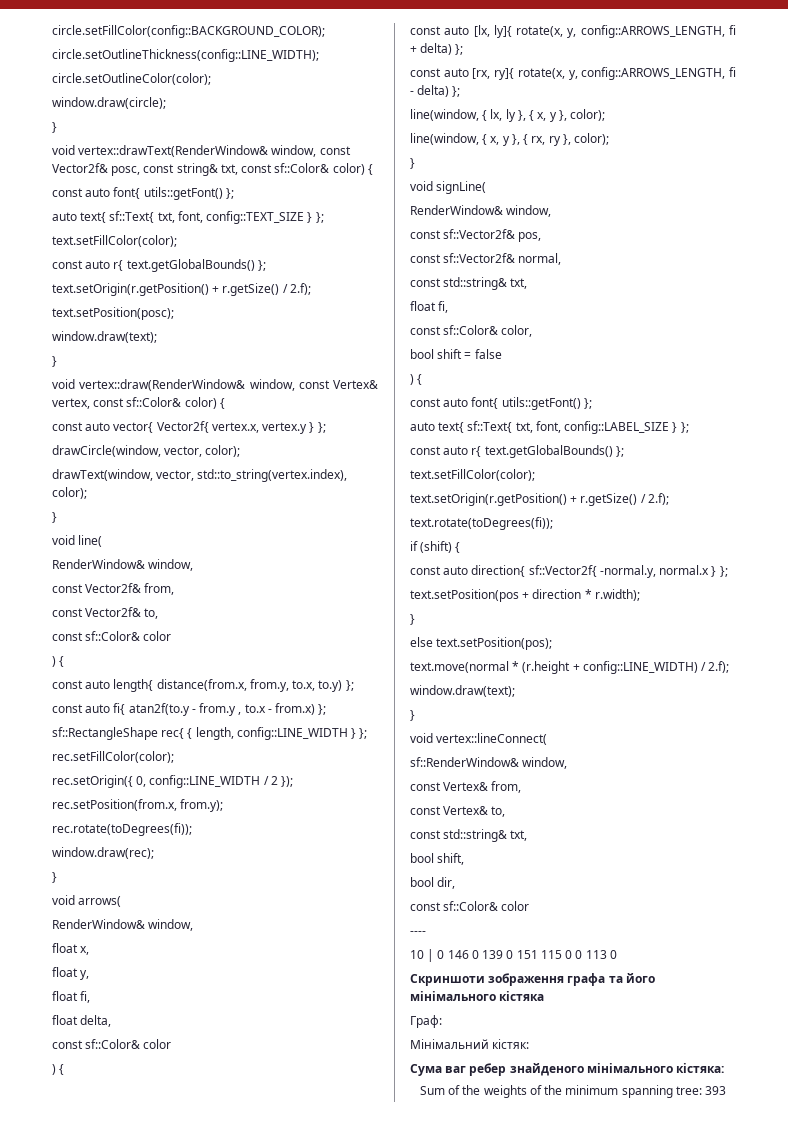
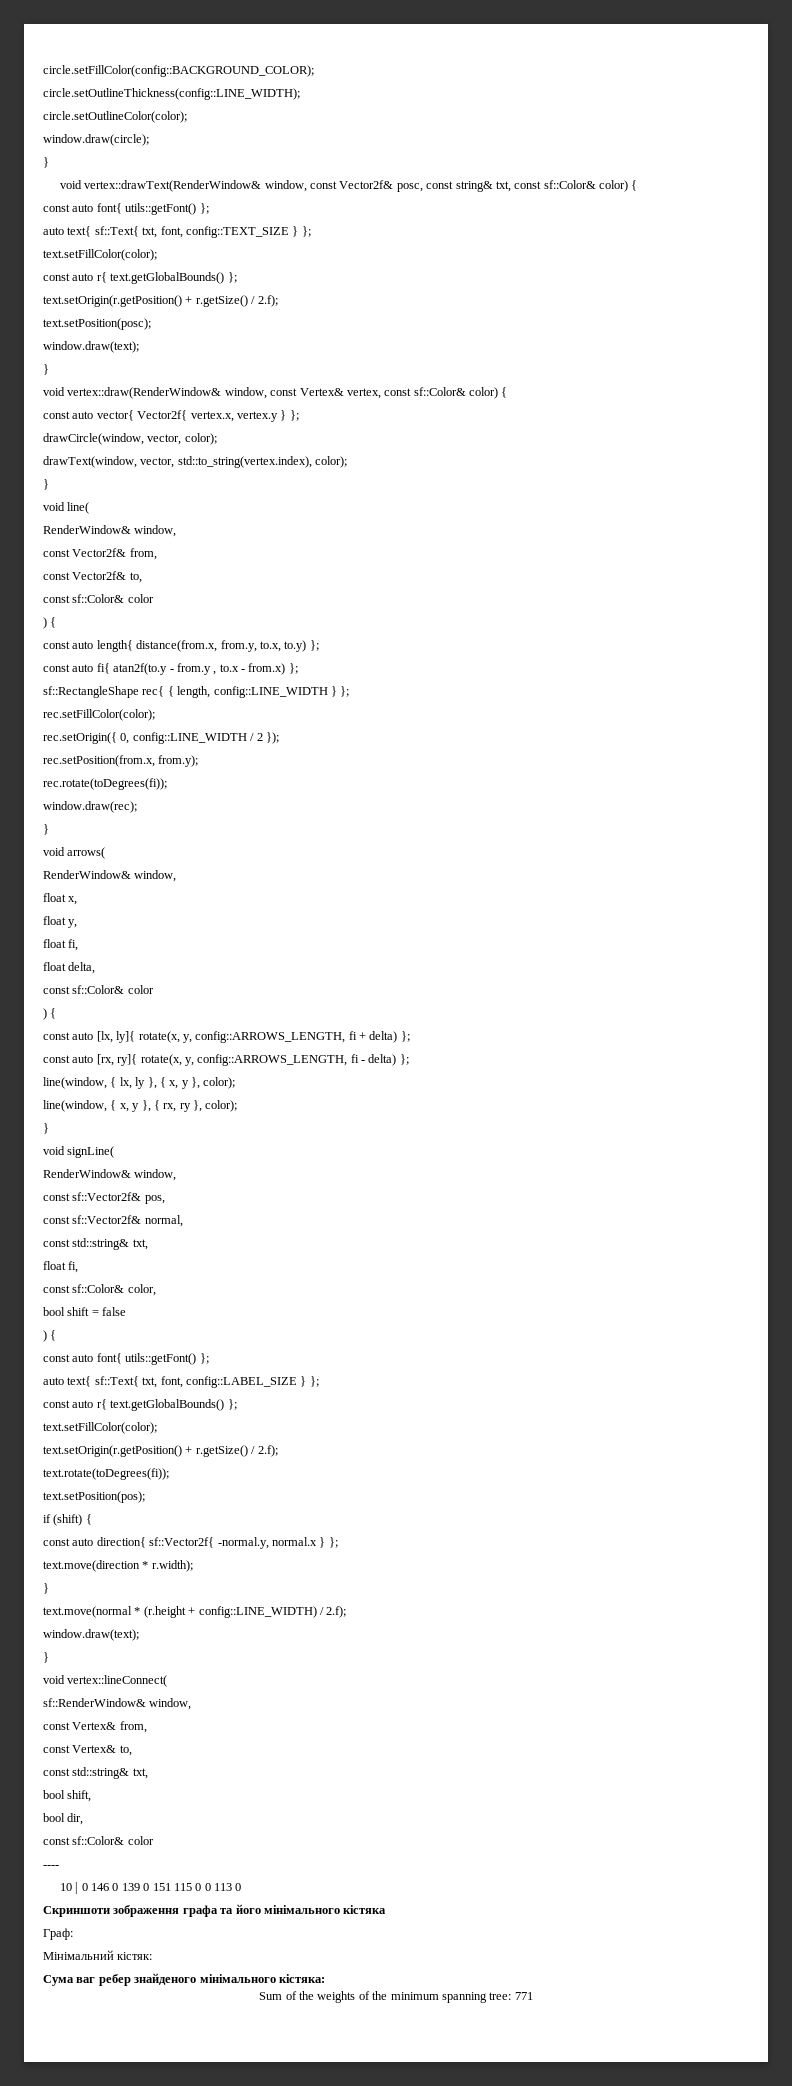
+ text.setPosition(pos);
- text.setPosition(pos + direction * r.width);
+ text.move(direction * r.width);
- else text.setPosition(pos);
- Sum of the weights of the minimum spanning tree: 393
+ Sum of the weights of the minimum spanning tree: 771

